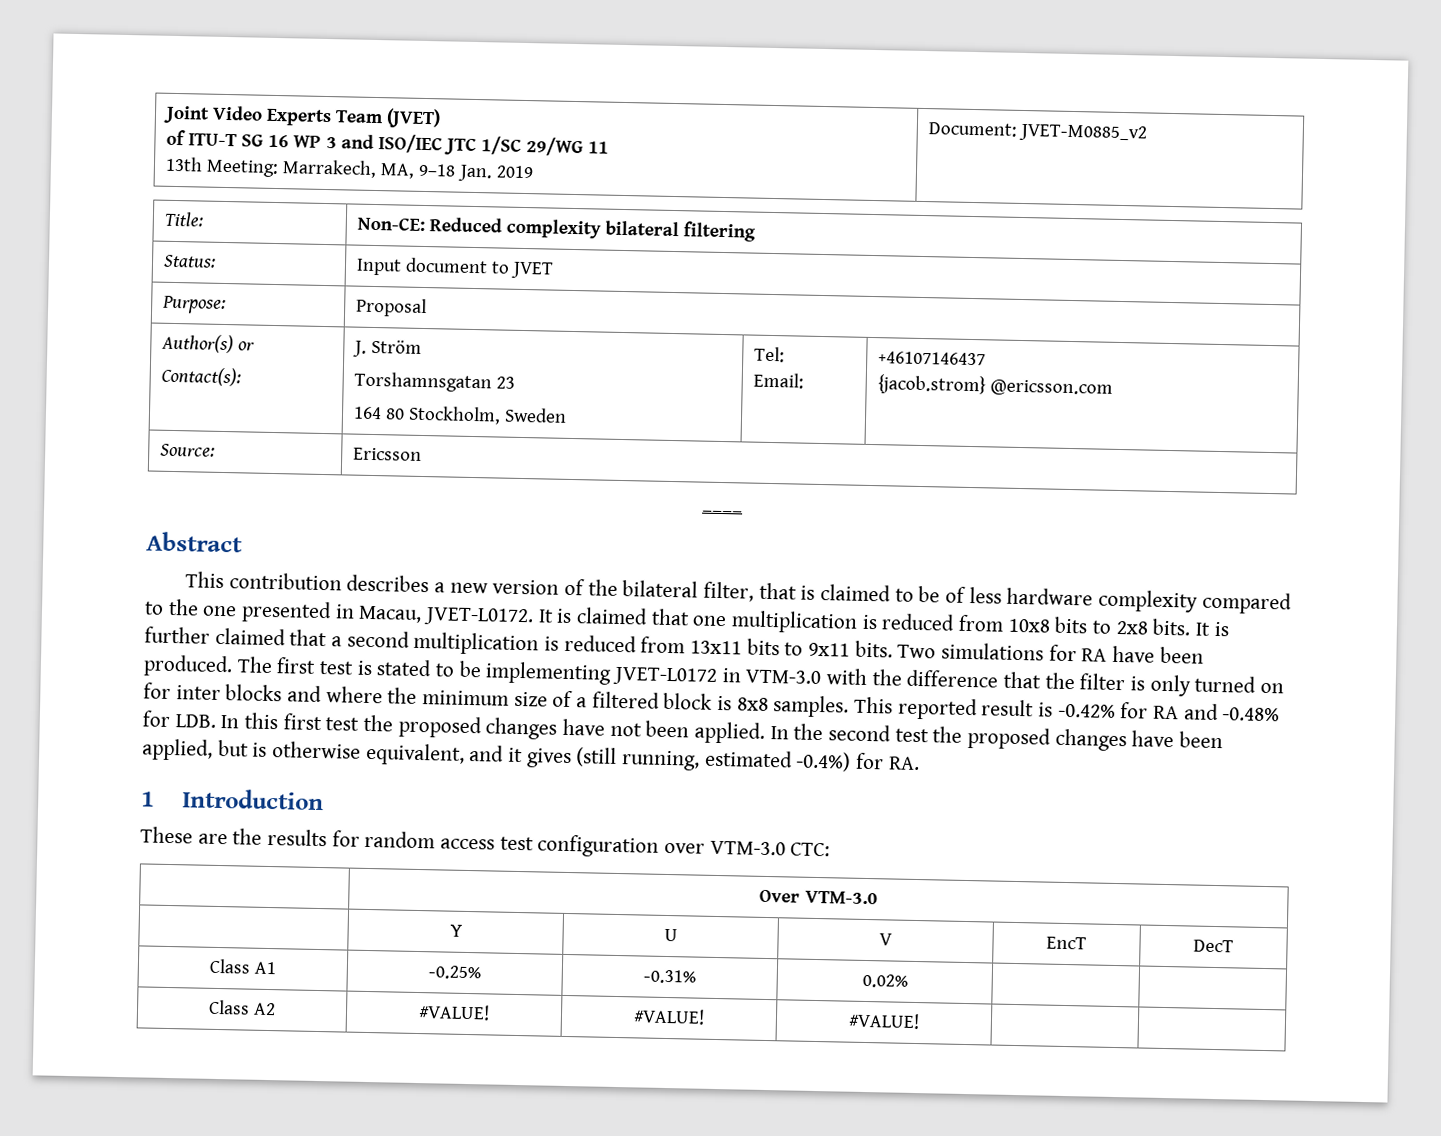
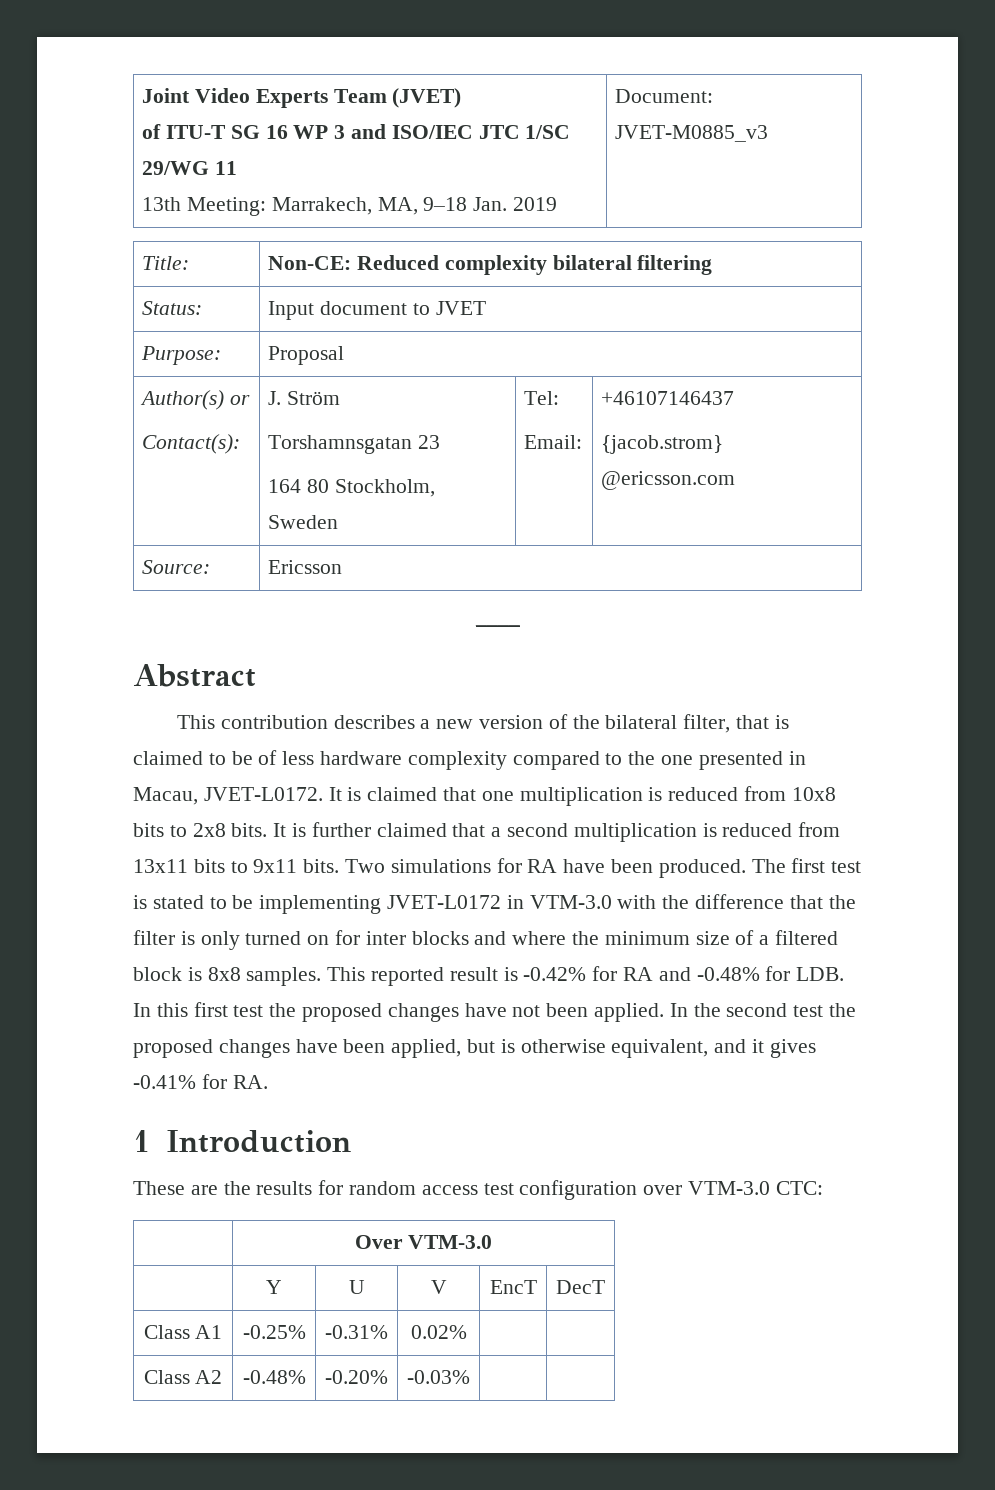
  Joint Video Experts Team (JVET)
  of ITU-T SG 16 WP 3 and ISO/IEC JTC 1/SC 29/WG 11
- 13th Meeting: Marrakech, MA, 9–18 Jan. 2019 | Document: JVET-M0885_v2
+ 13th Meeting: Marrakech, MA, 9–18 Jan. 2019 | Document: JVET-M0885_v3
- In the second test the proposed changes have been applied, but is otherwise equivalent, and it gives (still running, estimated -0.4%) for RA.
+ In the second test the proposed changes have been applied, but is otherwise equivalent, and it gives -0.41% for RA.
- Class A2 | #VALUE! | #VALUE! | #VALUE! | |
+ Class A2 | -0.48% | -0.20% | -0.03% | |

